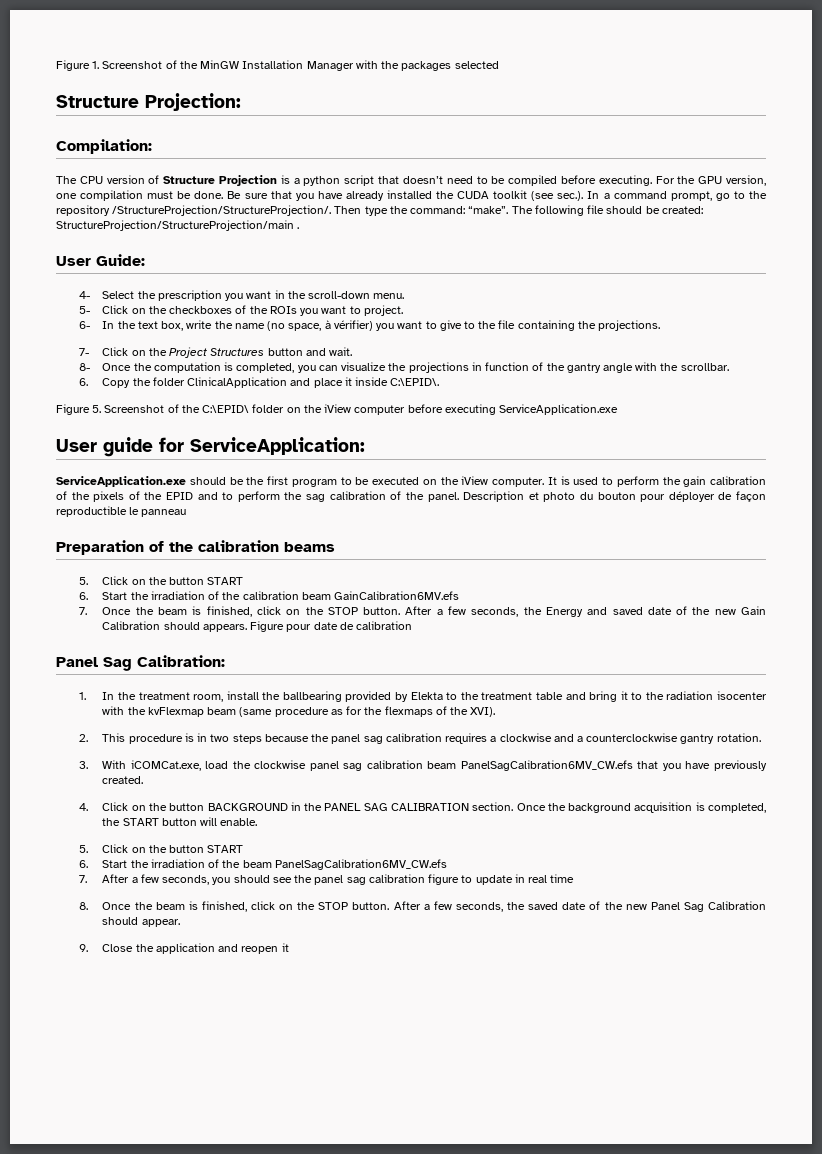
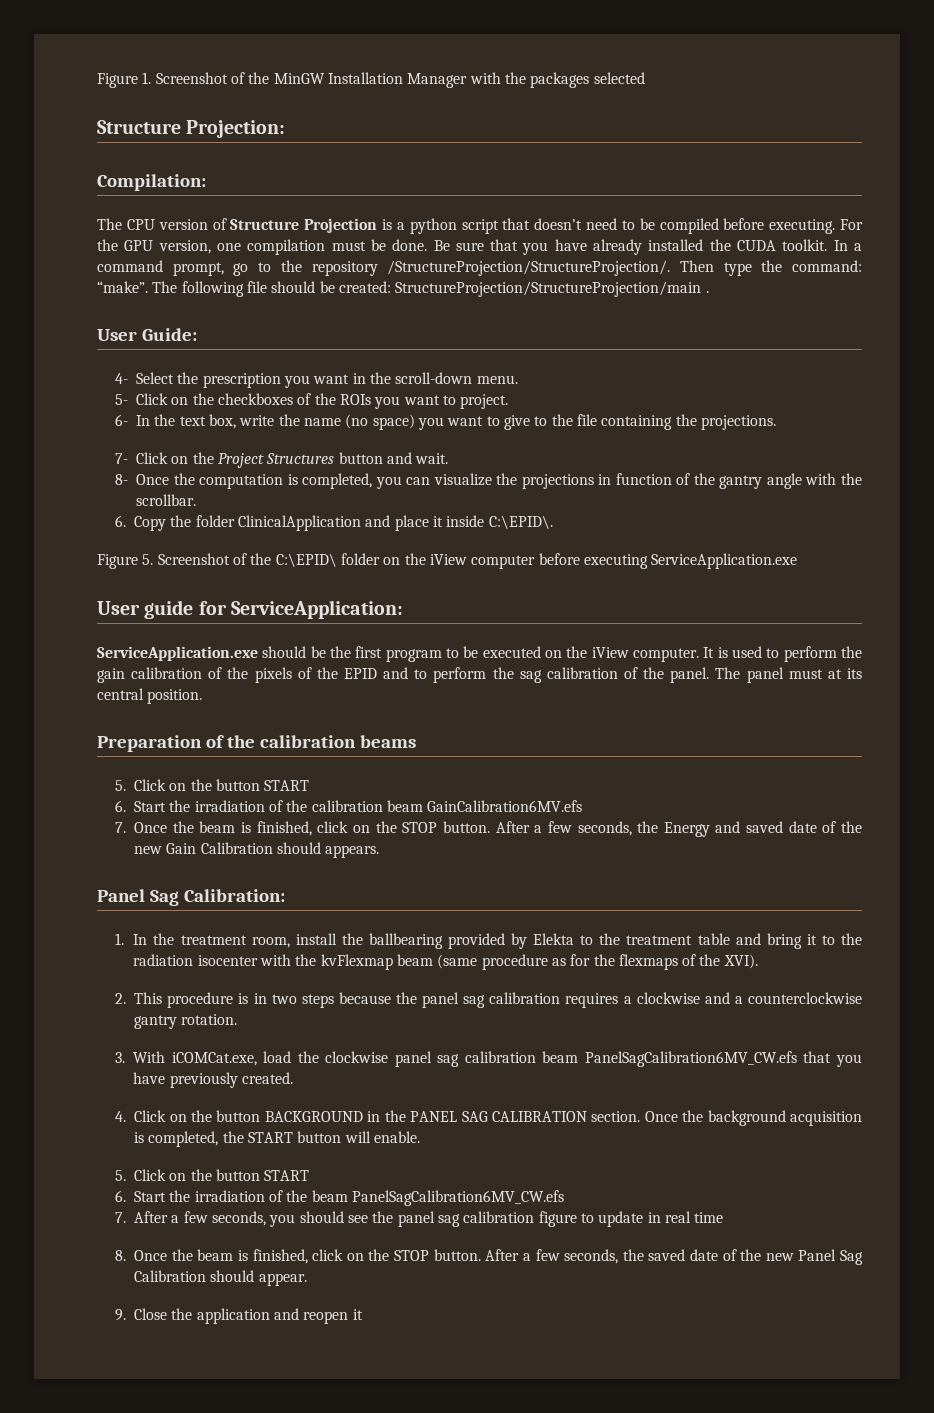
- Be sure that you have already installed the CUDA toolkit (see sec.). In a command prompt, go to the repository /StructureProjection/StructureProjection/.
+ Be sure that you have already installed the CUDA toolkit. In a command prompt, go to the repository /StructureProjection/StructureProjection/.
- 6- In the text box, write the name (no space, à vérifier) you want to give to the file containing the projections.
+ 6- In the text box, write the name (no space) you want to give to the file containing the projections.
- Description et photo du bouton pour déployer de façon reproductible le panneau
+ The panel must at its central position.
- Figure pour date de calibration

